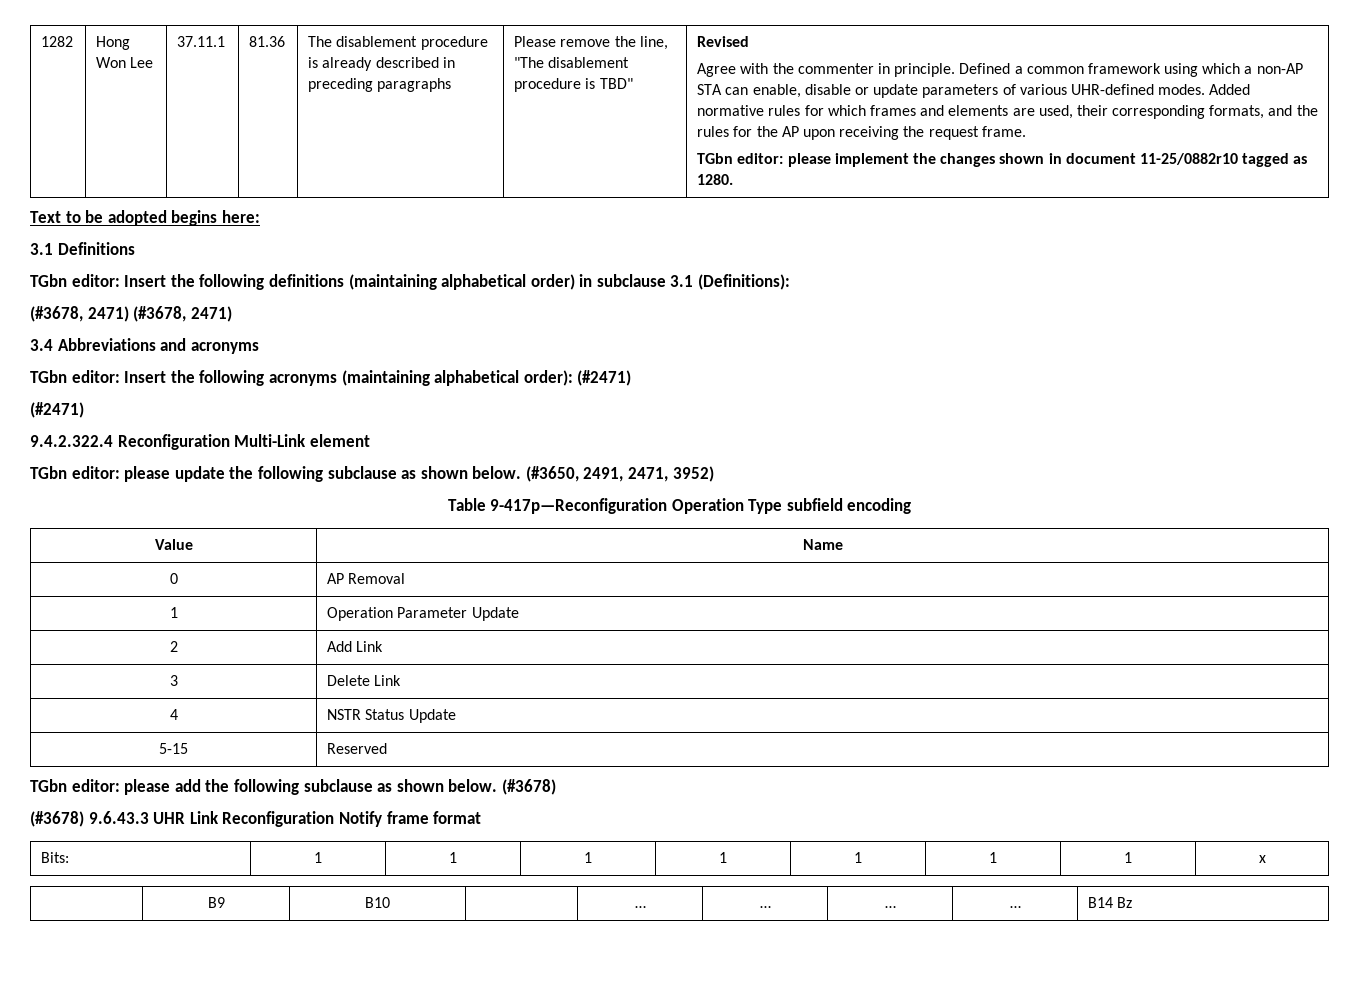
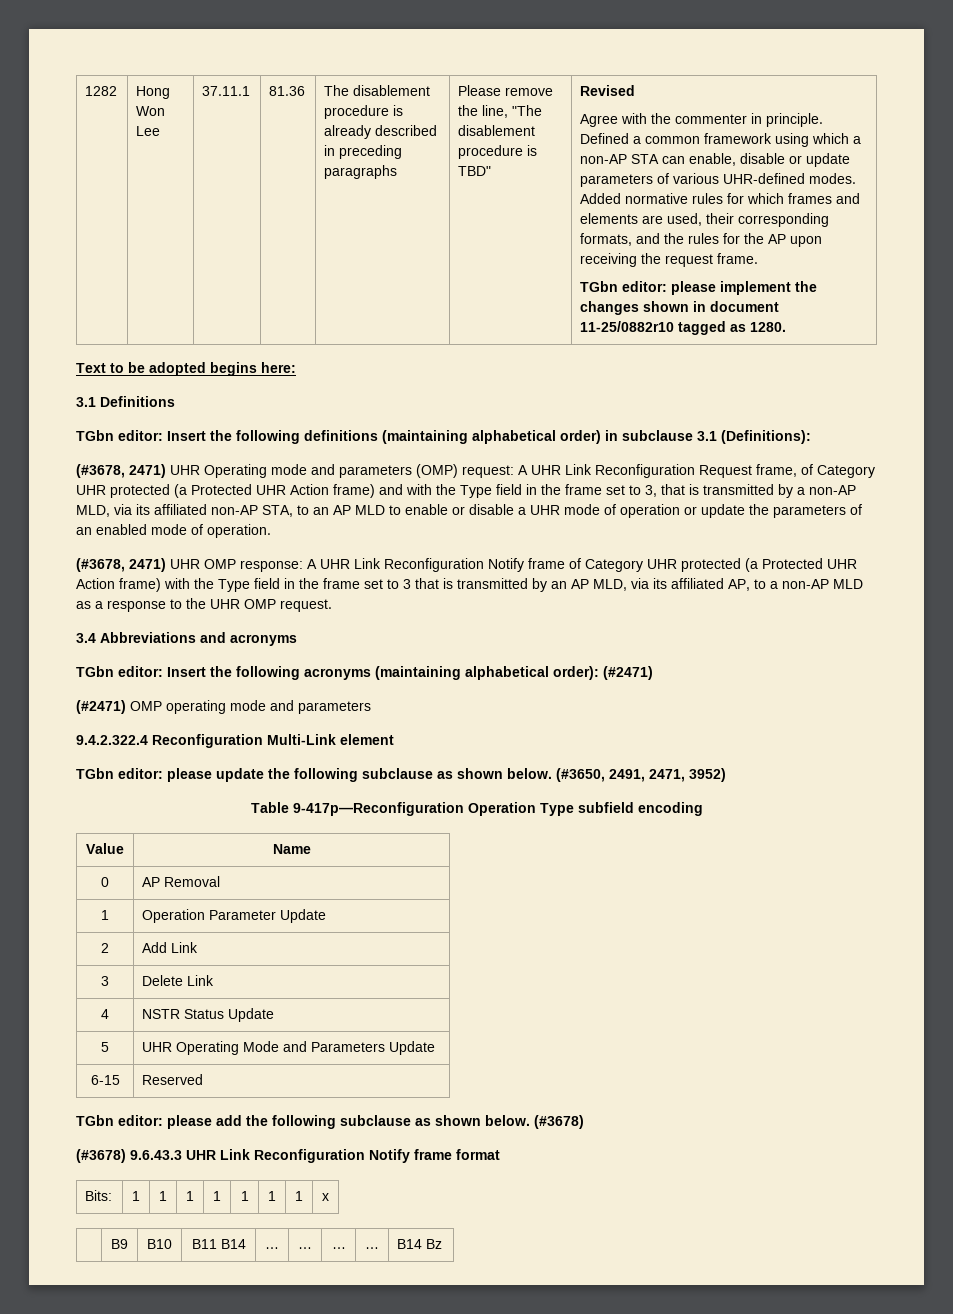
- (#3678, 2471) (#3678, 2471)
+ (#3678, 2471) UHR Operating mode and parameters (OMP) request: A UHR Link Reconfiguration Request frame, of Category UHR protected (a Protected UHR Action frame) and with the Type field in the frame set to 3, that is transmitted by a non-AP MLD, via its affiliated non-AP STA, to an AP MLD to enable or disable a UHR mode of operation or update the parameters of an enabled mode of operation.
+ (#3678, 2471) UHR OMP response: A UHR Link Reconfiguration Notify frame of Category UHR protected (a Protected UHR Action frame) with the Type field in the frame set to 3 that is transmitted by an AP MLD, via its affiliated AP, to a non-AP MLD as a response to the UHR OMP request.
  TGbn editor: Insert the following acronyms (maintaining alphabetical order): (#2471)
- (#2471)
+ (#2471) OMP operating mode and parameters
- 5-15 | Reserved
+ 5 | UHR Operating Mode and Parameters Update
+ 6-15 | Reserved
- | B9 | B10 | | … | … | … | … | B14 Bz
+ | B9 | B10 | B11 B14 | … | … | … | … | B14 Bz

